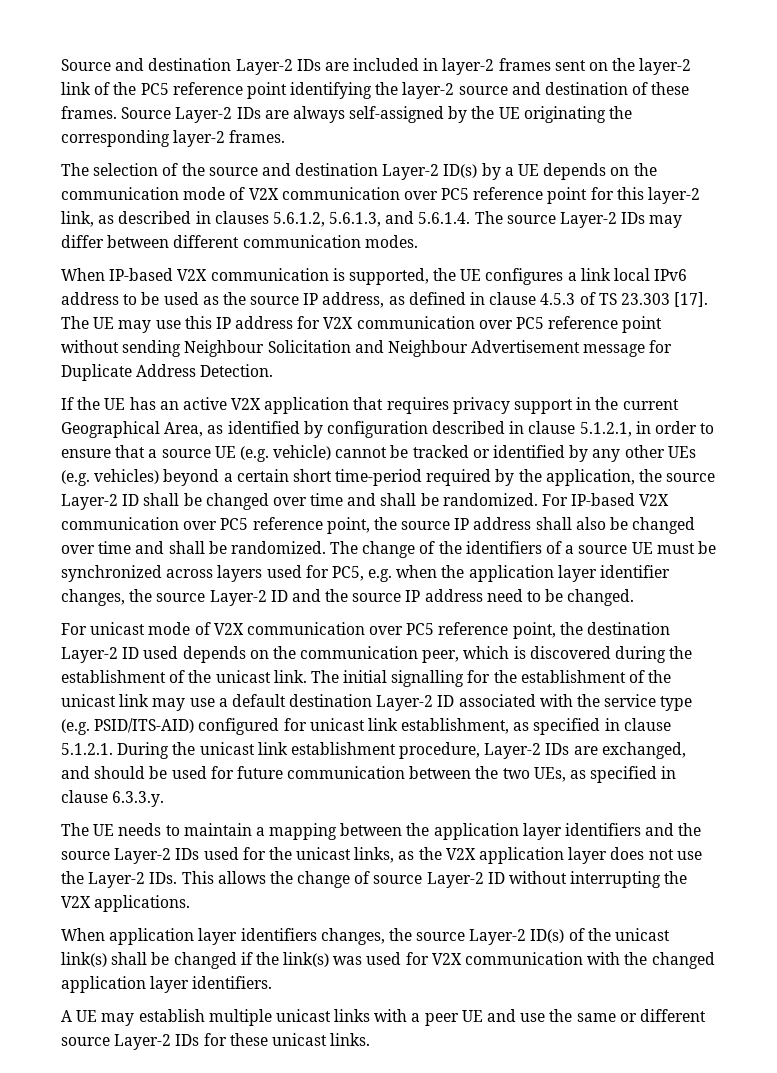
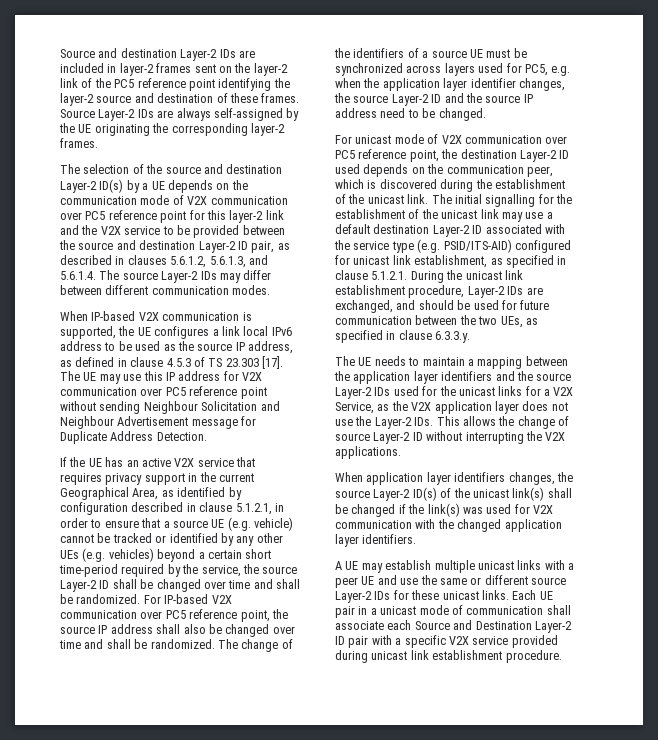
- The selection of the source and destination Layer-2 ID(s) by a UE depends on the communication mode of V2X communication over PC5 reference point for this layer-2 link, as described in clauses 5.6.1.2, 5.6.1.3, and 5.6.1.4. The source Layer-2 IDs may differ between different communication modes.
+ The selection of the source and destination Layer-2 ID(s) by a UE depends on the communication mode of V2X communication over PC5 reference point for this layer-2 link and the V2X service to be provided between the source and destination Layer-2 ID pair, as described in clauses 5.6.1.2, 5.6.1.3, and 5.6.1.4. The source Layer-2 IDs may differ between different communication modes.
- If the UE has an active V2X application that requires privacy support in the current Geographical Area, as identified by configuration described in clause 5.1.2.1, in order to ensure that a source UE (e.g. vehicle) cannot be tracked or identified by any other UEs (e.g. vehicles) beyond a certain short time-period required by the application, the source Layer-2 ID shall be changed over time and shall be randomized.
+ If the UE has an active V2X service that requires privacy support in the current Geographical Area, as identified by configuration described in clause 5.1.2.1, in order to ensure that a source UE (e.g. vehicle) cannot be tracked or identified by any other UEs (e.g. vehicles) beyond a certain short time-period required by the service, the source Layer-2 ID shall be changed over time and shall be randomized.
- The UE needs to maintain a mapping between the application layer identifiers and the source Layer-2 IDs used for the unicast links, as the V2X application layer does not use the Layer-2 IDs. This allows the change of source Layer-2 ID without interrupting the V2X applications.
+ The UE needs to maintain a mapping between the application layer identifiers and the source Layer-2 IDs used for the unicast links for a V2X Service, as the V2X application layer does not use the Layer-2 IDs. This allows the change of source Layer-2 ID without interrupting the V2X applications.
+ Each UE pair in a unicast mode of communication shall associate each Source and Destination Layer-2 ID pair with a specific V2X service provided during unicast link establishment procedure.

